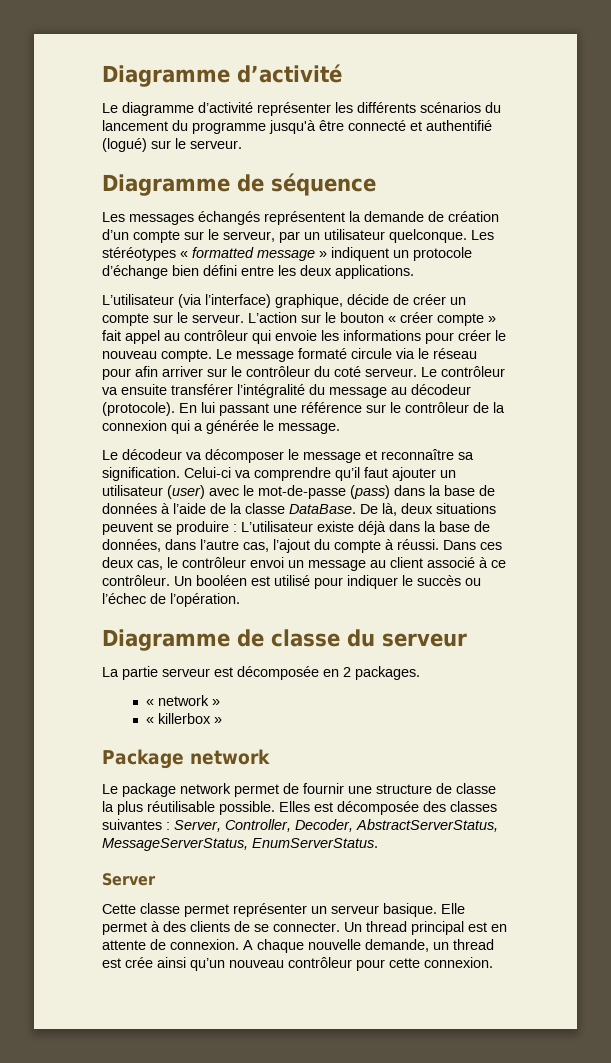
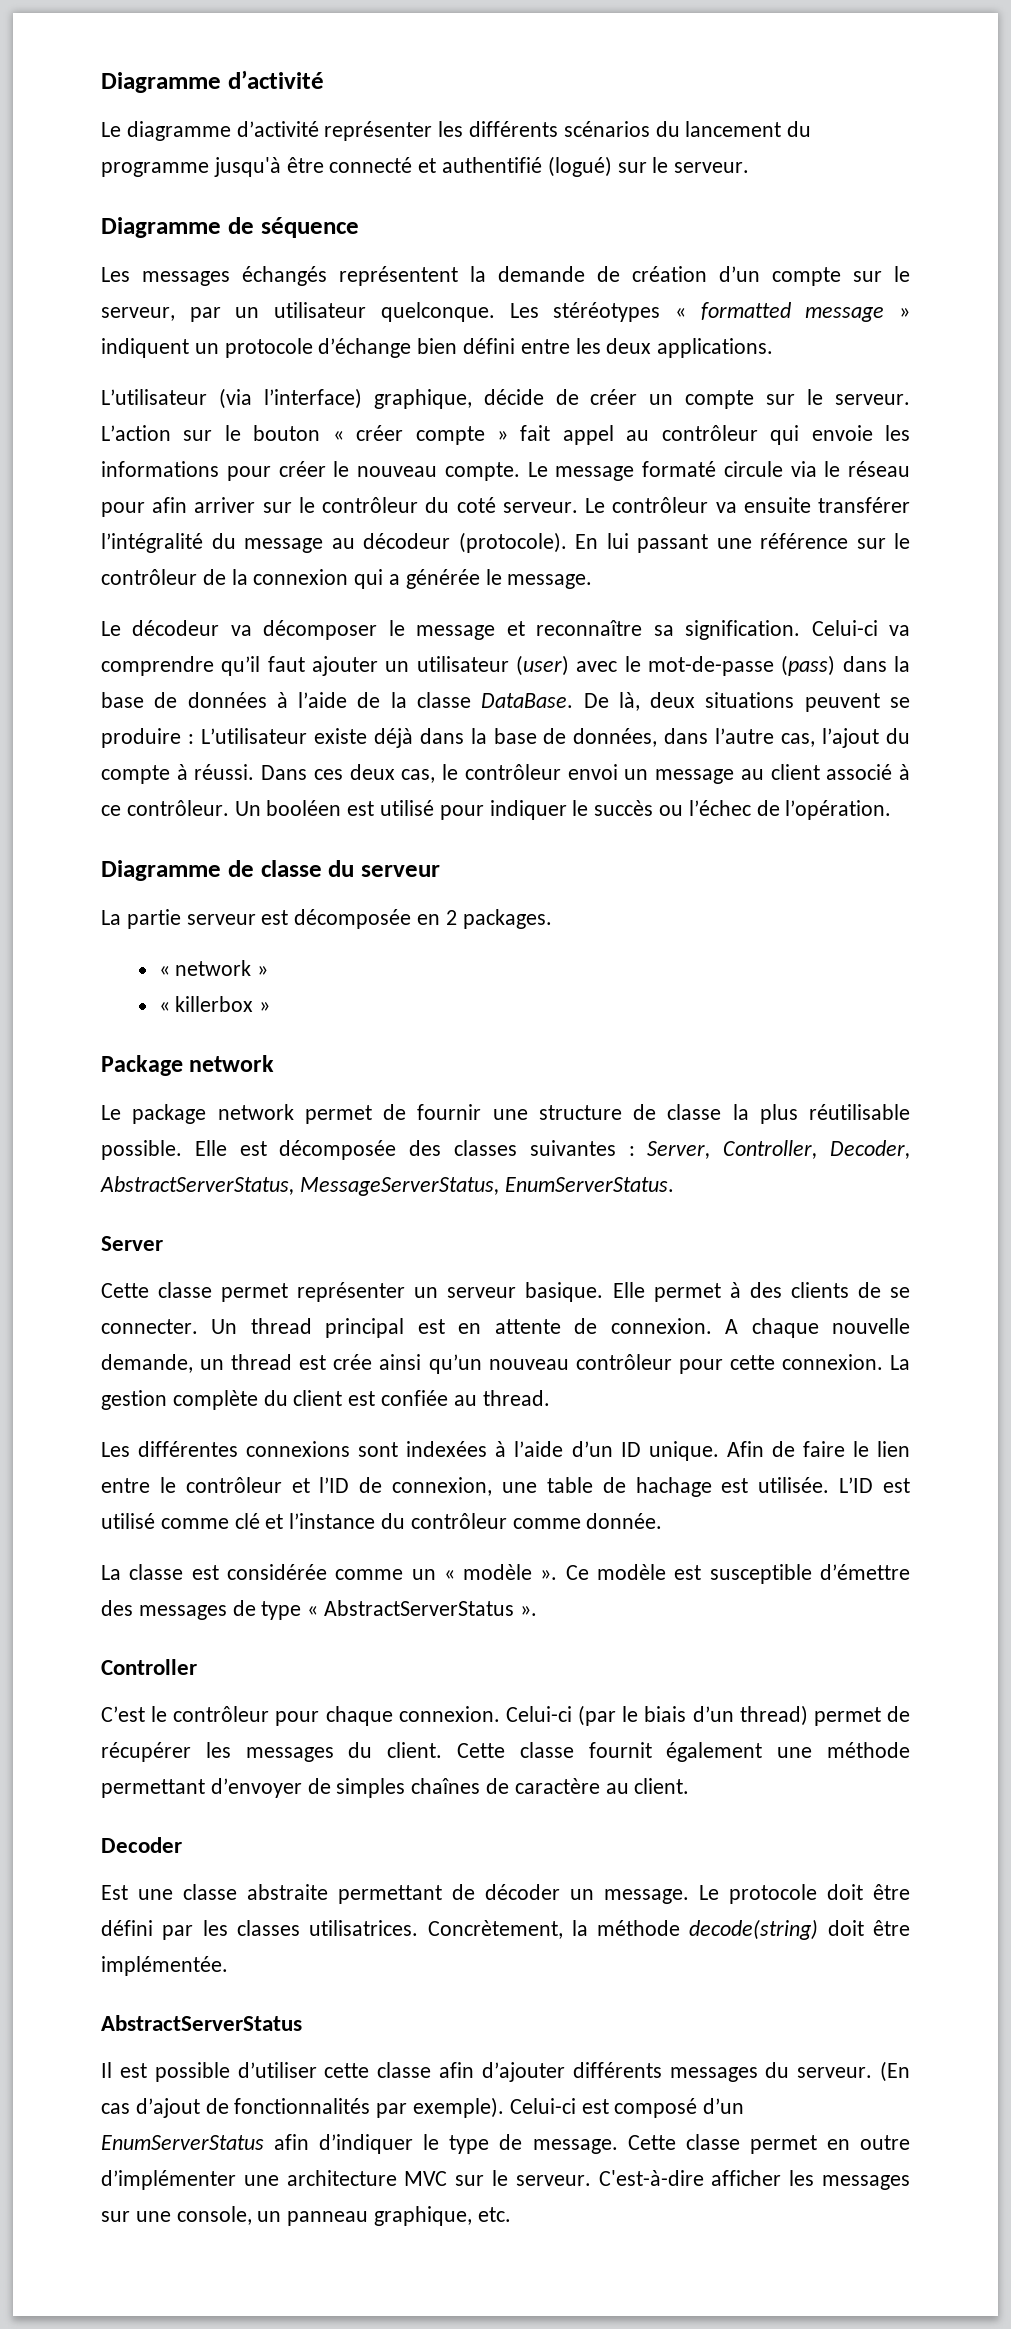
- Elles est décomposée des classes suivantes : Server, Controller, Decoder, AbstractServerStatus, MessageServerStatus, EnumServerStatus.
+ Elle est décomposée des classes suivantes : Server, Controller, Decoder, AbstractServerStatus, MessageServerStatus, EnumServerStatus.
+ La gestion complète du client est confiée au thread.
+ Les différentes connexions sont indexées à l’aide d’un ID unique. Afin de faire le lien entre le contrôleur et l’ID de connexion, une table de hachage est utilisée. L’ID est utilisé comme clé et l’instance du contrôleur comme donnée.
+ La classe est considérée comme un « modèle ». Ce modèle est susceptible d’émettre des messages de type « AbstractServerStatus ».
+ Controller
+ C’est le contrôleur pour chaque connexion. Celui-ci (par le biais d’un thread) permet de récupérer les messages du client. Cette classe fournit également une méthode permettant d’envoyer de simples chaînes de caractère au client.
+ Decoder
+ Est une classe abstraite permettant de décoder un message. Le protocole doit être défini par les classes utilisatrices. Concrètement, la méthode decode(string) doit être implémentée.
+ AbstractServerStatus
+ Il est possible d’utiliser cette classe afin d’ajouter différents messages du serveur. (En cas d’ajout de fonctionnalités par exemple). Celui-ci est composé d’un EnumServerStatus afin d’indiquer le type de message. Cette classe permet en outre d’implémenter une architecture MVC sur le serveur. C'est-à-dire afficher les messages sur une console, un panneau graphique, etc.

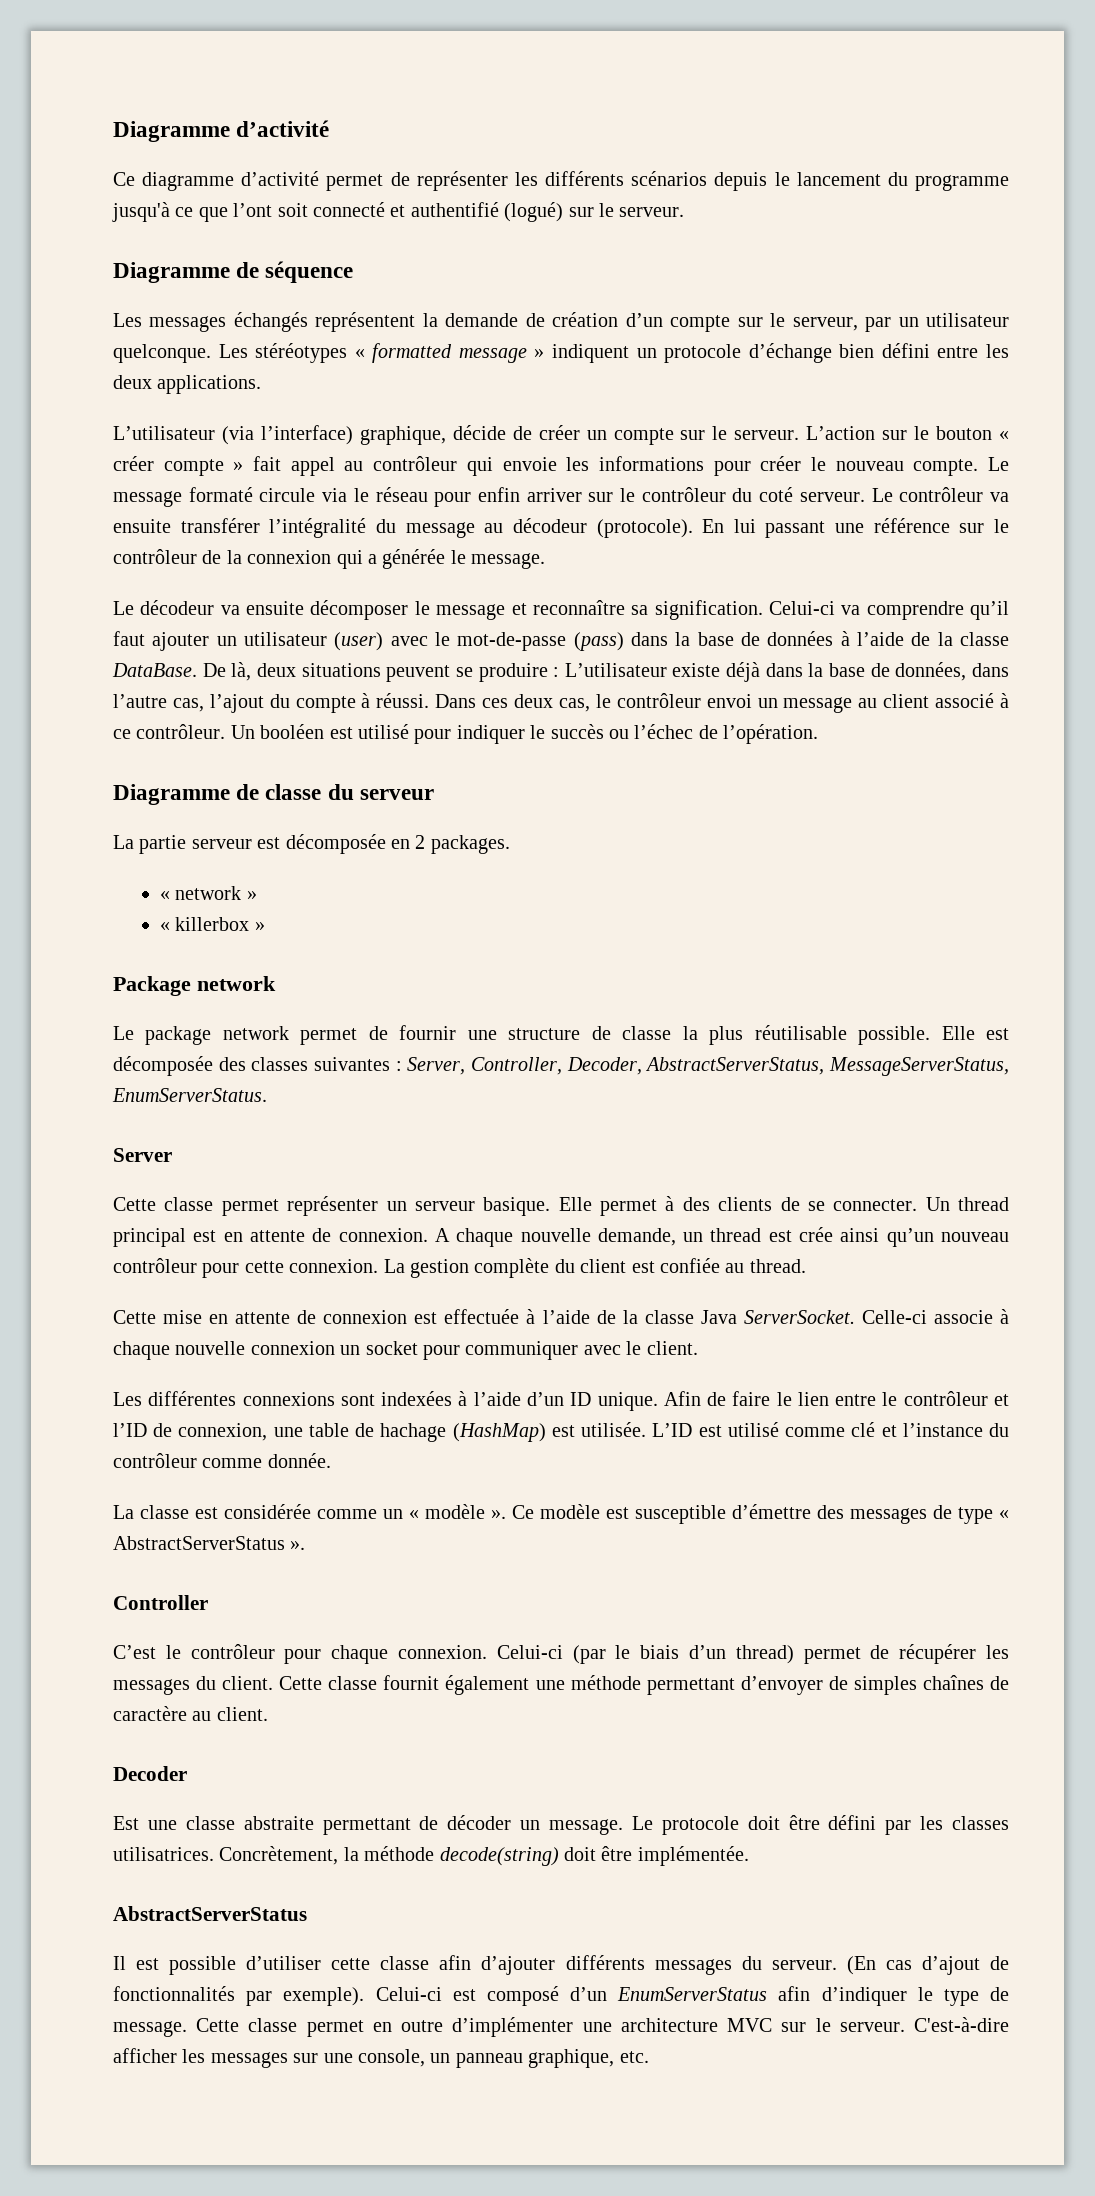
- Le diagramme d’activité représenter les différents scénarios du lancement du programme jusqu'à être connecté et authentifié (logué) sur le serveur.
+ Ce diagramme d’activité permet de représenter les différents scénarios depuis le lancement du programme jusqu'à ce que l’ont soit connecté et authentifié (logué) sur le serveur.
- Le message formaté circule via le réseau pour afin arriver sur le contrôleur du coté serveur.
+ Le message formaté circule via le réseau pour enfin arriver sur le contrôleur du coté serveur.
- Le décodeur va décomposer le message et reconnaître sa signification.
+ Le décodeur va ensuite décomposer le message et reconnaître sa signification.
+ Cette mise en attente de connexion est effectuée à l’aide de la classe Java ServerSocket. Celle-ci associe à chaque nouvelle connexion un socket pour communiquer avec le client.
- Afin de faire le lien entre le contrôleur et l’ID de connexion, une table de hachage est utilisée.
+ Afin de faire le lien entre le contrôleur et l’ID de connexion, une table de hachage (HashMap) est utilisée.

